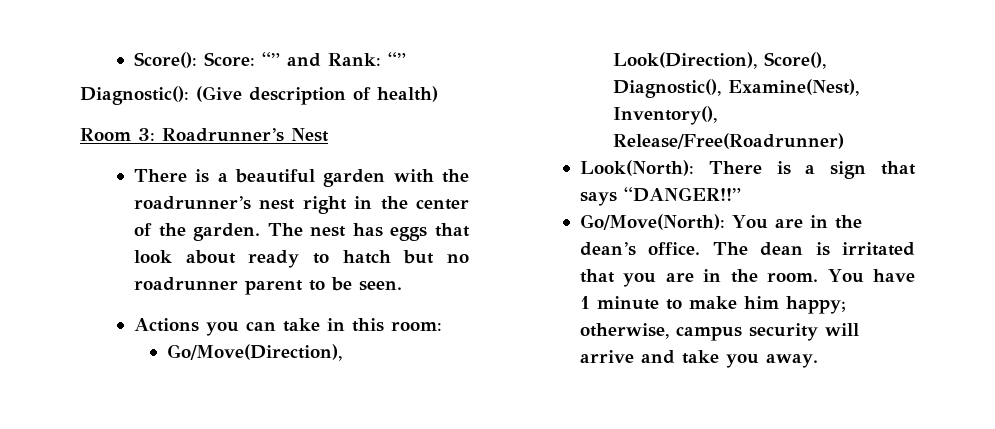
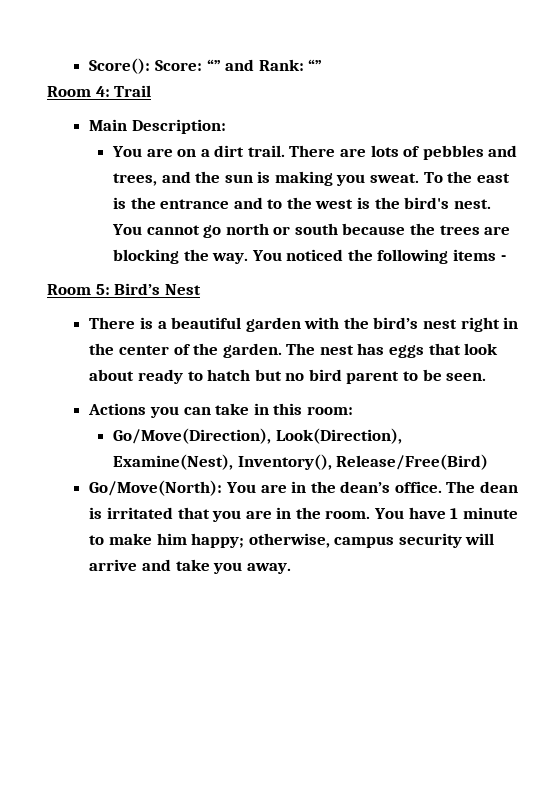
- Diagnostic(): (Give description of health)
- Room 3: Roadrunner’s Nest
+ Room 4: Trail
+ Main Description:
+ You are on a dirt trail. There are lots of pebbles and trees, and the sun is making you sweat. To the east is the entrance and to the west is the bird's nest. You cannot go north or south because the trees are blocking the way. You noticed the following items -
+ Room 5: Bird’s Nest
- There is a beautiful garden with the roadrunner’s nest right in the center of the garden.
+ There is a beautiful garden with the bird’s nest right in the center of the garden.
- The nest has eggs that look about ready to hatch but no roadrunner parent to be seen.
+ The nest has eggs that look about ready to hatch but no bird parent to be seen.
- Go/Move(Direction), Look(Direction), Score(), Diagnostic(), Examine(Nest), Inventory(), Release/Free(Roadrunner)
- Look(North): There is a sign that says “DANGER!!”
+ Go/Move(Direction), Look(Direction), Examine(Nest), Inventory(), Release/Free(Bird)

